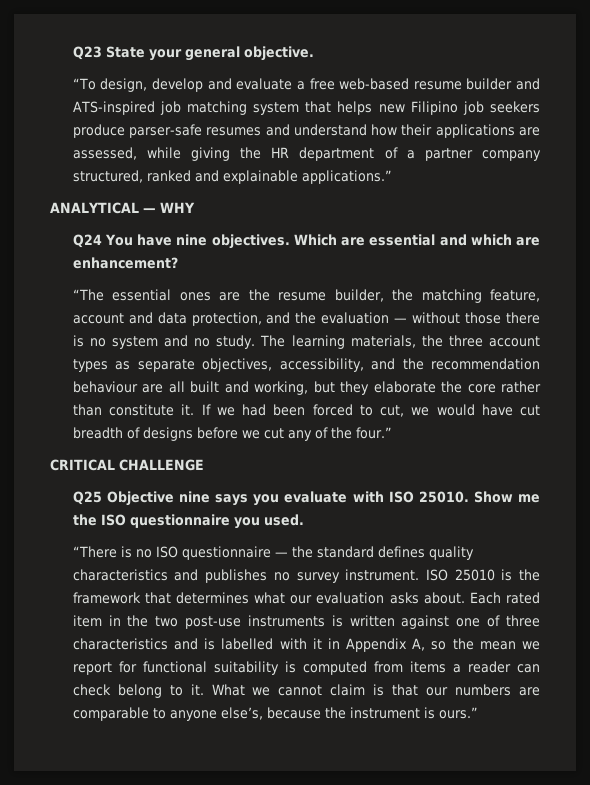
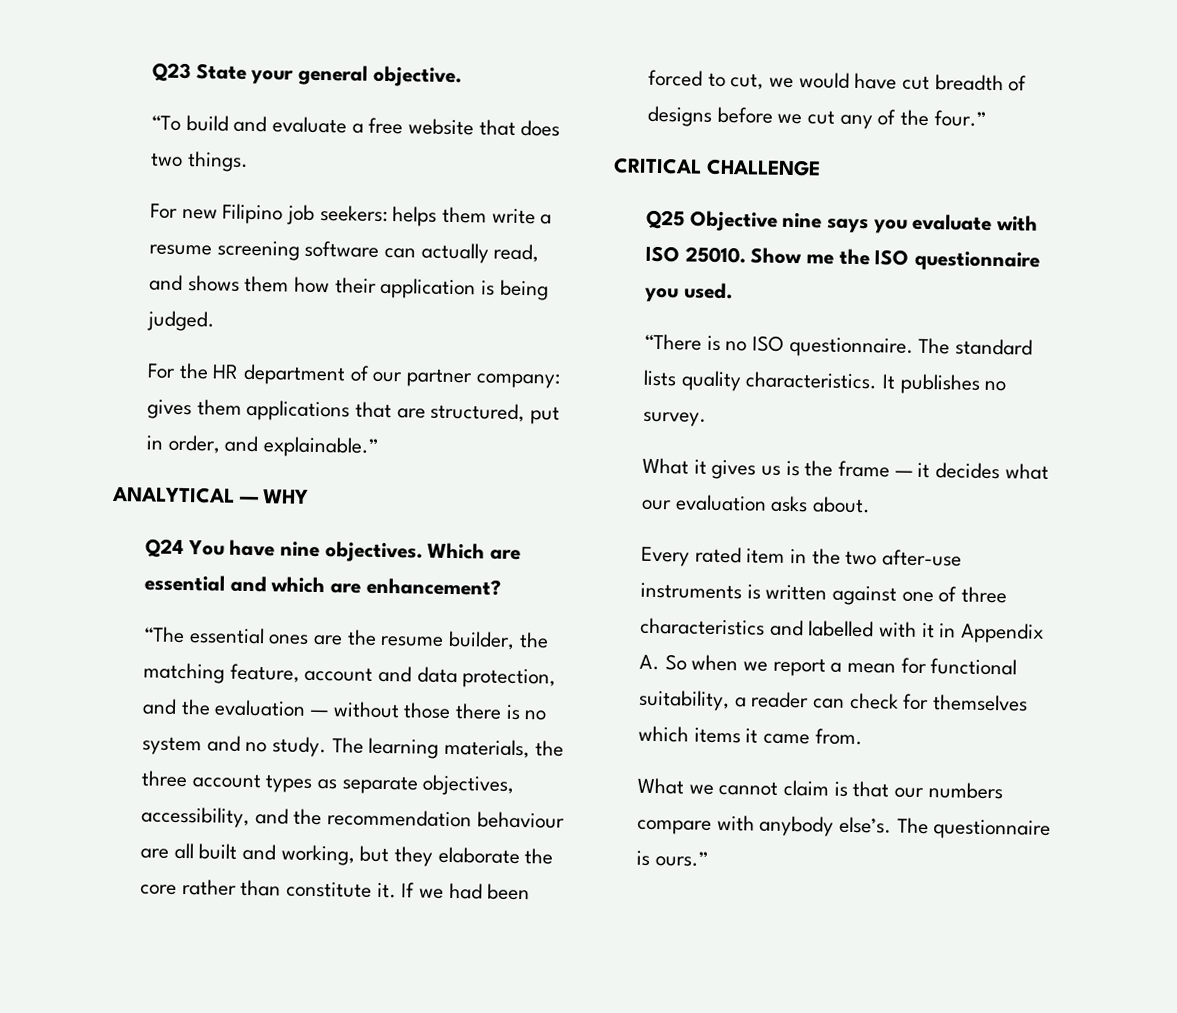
- “To design, develop and evaluate a free web-based resume builder and ATS-inspired job matching system that helps new Filipino job seekers produce parser-safe resumes and understand how their applications are assessed, while giving the HR department of a partner company structured, ranked and explainable applications.”
+ “To build and evaluate a free website that does two things.
+ For new Filipino job seekers: helps them write a resume screening software can actually read, and shows them how their application is being judged.
+ For the HR department of our partner company: gives them applications that are structured, put in order, and explainable.”
- “There is no ISO questionnaire — the standard defines quality characteristics and publishes no survey instrument. ISO 25010 is the framework that determines what our evaluation asks about. Each rated item in the two post-use instruments is written against one of three characteristics and is labelled with it in Appendix A, so the mean we report for functional suitability is computed from items a reader can check belong to it. What we cannot claim is that our numbers are comparable to anyone else’s, because the instrument is ours.”
+ “There is no ISO questionnaire. The standard lists quality characteristics. It publishes no survey.
+ What it gives us is the frame — it decides what our evaluation asks about.
+ Every rated item in the two after-use instruments is written against one of three characteristics and labelled with it in Appendix A. So when we report a mean for functional suitability, a reader can check for themselves which items it came from.
+ What we cannot claim is that our numbers compare with anybody else’s. The questionnaire is ours.”

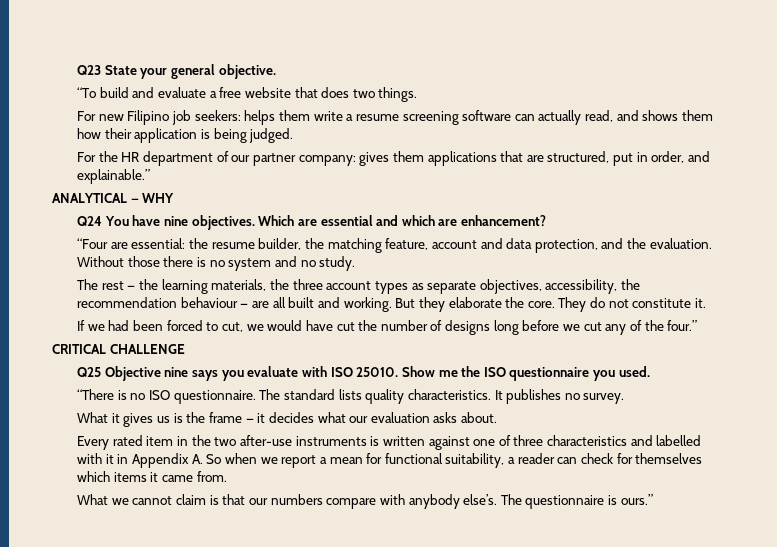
- “The essential ones are the resume builder, the matching feature, account and data protection, and the evaluation — without those there is no system and no study. The learning materials, the three account types as separate objectives, accessibility, and the recommendation behaviour are all built and working, but they elaborate the core rather than constitute it. If we had been forced to cut, we would have cut breadth of designs before we cut any of the four.”
+ “Four are essential: the resume builder, the matching feature, account and data protection, and the evaluation. Without those there is no system and no study.
+ The rest — the learning materials, the three account types as separate objectives, accessibility, the recommendation behaviour — are all built and working. But they elaborate the core. They do not constitute it.
+ If we had been forced to cut, we would have cut the number of designs long before we cut any of the four.”

